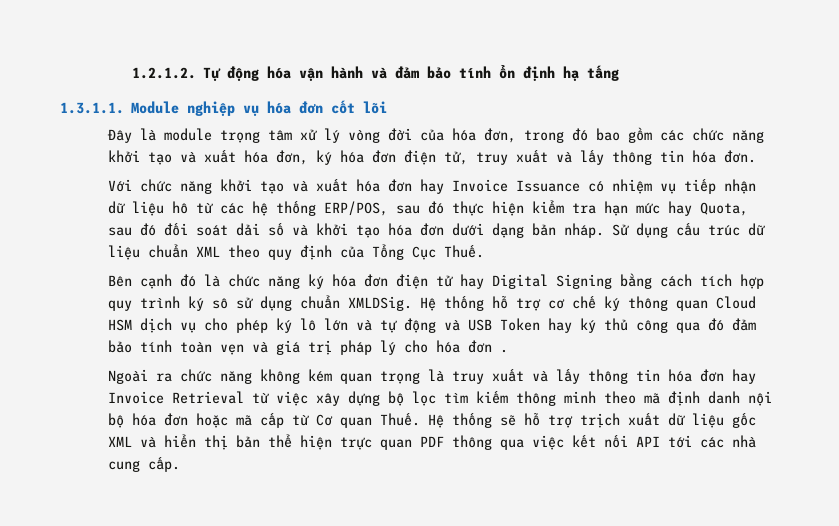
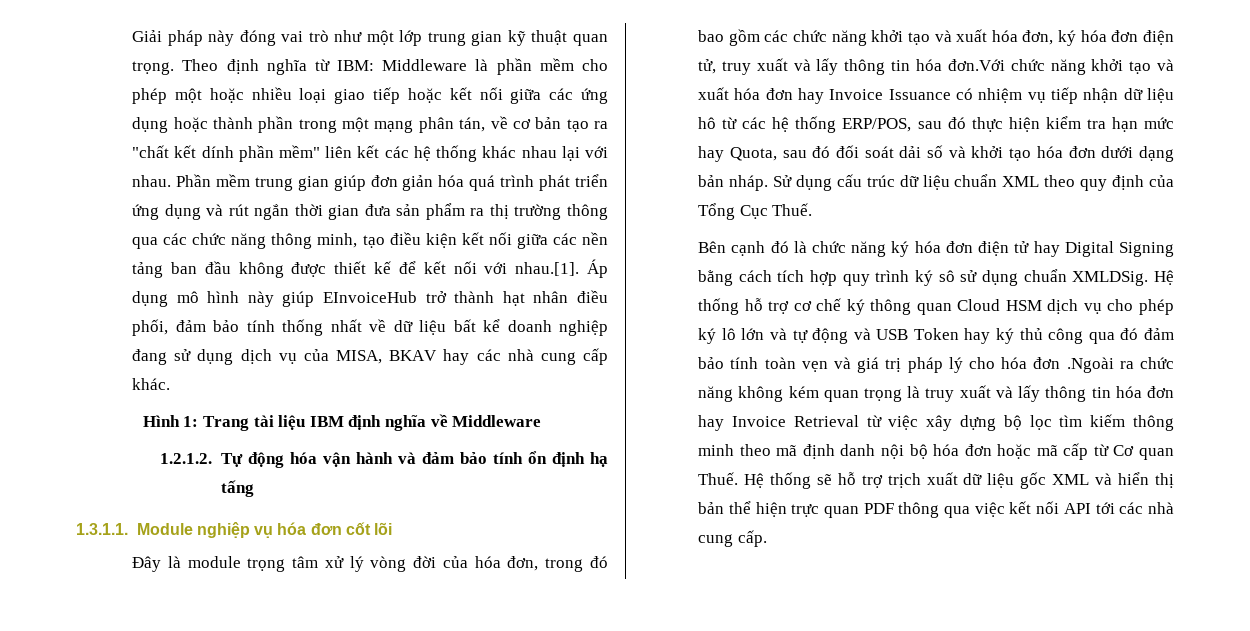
+ Giải pháp này đóng vai trò như một lớp trung gian kỹ thuật quan trọng. Theo định nghĩa từ IBM: Middleware là phần mềm cho phép một hoặc nhiều loại giao tiếp hoặc kết nối giữa các ứng dụng hoặc thành phần trong một mạng phân tán, về cơ bản tạo ra "chất kết dính phần mềm" liên kết các hệ thống khác nhau lại với nhau. Phần mềm trung gian giúp đơn giản hóa quá trình phát triển ứng dụng và rút ngắn thời gian đưa sản phẩm ra thị trường thông qua các chức năng thông minh, tạo điều kiện kết nối giữa các nền tảng ban đầu không được thiết kế để kết nối với nhau.[1]. Áp dụng mô hình này giúp EInvoiceHub trở thành hạt nhân điều phối, đảm bảo tính thống nhất về dữ liệu bất kể doanh nghiệp đang sử dụng dịch vụ của MISA, BKAV hay các nhà cung cấp khác.
+ Hình 1: Trang tài liệu IBM định nghĩa về Middleware
- Đây là module trọng tâm xử lý vòng đời của hóa đơn, trong đó bao gồm các chức năng khởi tạo và xuất hóa đơn, ký hóa đơn điện tử, truy xuất và lấy thông tin hóa đơn.
- Với chức năng khởi tạo và xuất hóa đơn hay Invoice Issuance có nhiệm vụ tiếp nhận dữ liệu hô từ các hệ thống ERP/POS, sau đó thực hiện kiểm tra hạn mức hay Quota, sau đó đối soát dải số và khởi tạo hóa đơn dưới dạng bản nháp.
+ Đây là module trọng tâm xử lý vòng đời của hóa đơn, trong đó bao gồm các chức năng khởi tạo và xuất hóa đơn, ký hóa đơn điện tử, truy xuất và lấy thông tin hóa đơn.Với chức năng khởi tạo và xuất hóa đơn hay Invoice Issuance có nhiệm vụ tiếp nhận dữ liệu hô từ các hệ thống ERP/POS, sau đó thực hiện kiểm tra hạn mức hay Quota, sau đó đối soát dải số và khởi tạo hóa đơn dưới dạng bản nháp.
- Hệ thống hỗ trợ cơ chế ký thông quan Cloud HSM dịch vụ cho phép ký lô lớn và tự động và USB Token hay ký thủ công qua đó đảm bảo tính toàn vẹn và giá trị pháp lý cho hóa đơn .
- Ngoài ra chức năng không kém quan trọng là truy xuất và lấy thông tin hóa đơn hay Invoice Retrieval từ việc xây dựng bộ lọc tìm kiếm thông minh theo mã định danh nội bộ hóa đơn hoặc mã cấp từ Cơ quan Thuế.
+ Hệ thống hỗ trợ cơ chế ký thông quan Cloud HSM dịch vụ cho phép ký lô lớn và tự động và USB Token hay ký thủ công qua đó đảm bảo tính toàn vẹn và giá trị pháp lý cho hóa đơn .Ngoài ra chức năng không kém quan trọng là truy xuất và lấy thông tin hóa đơn hay Invoice Retrieval từ việc xây dựng bộ lọc tìm kiếm thông minh theo mã định danh nội bộ hóa đơn hoặc mã cấp từ Cơ quan Thuế.

